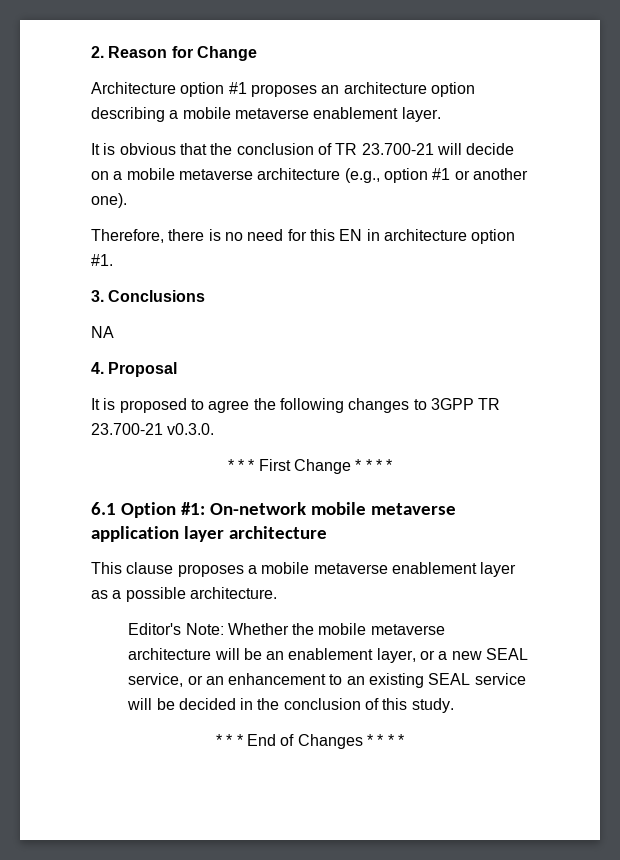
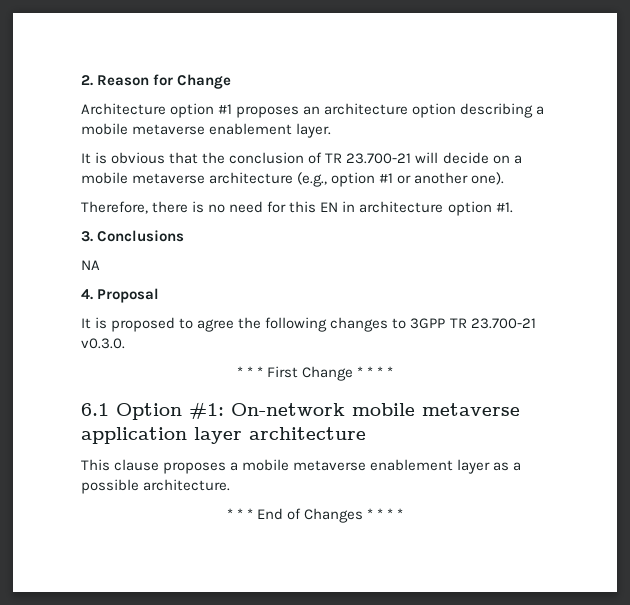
- Editor's Note: Whether the mobile metaverse architecture will be an enablement layer, or a new SEAL service, or an enhancement to an existing SEAL service will be decided in the conclusion of this study.

